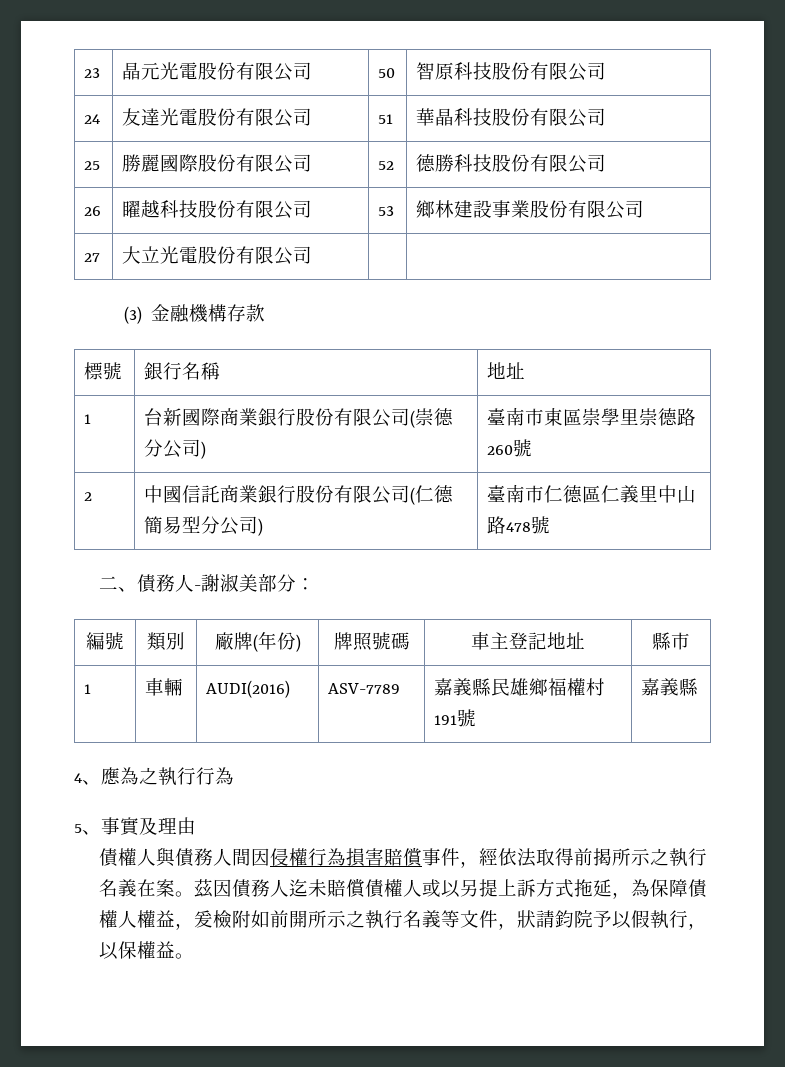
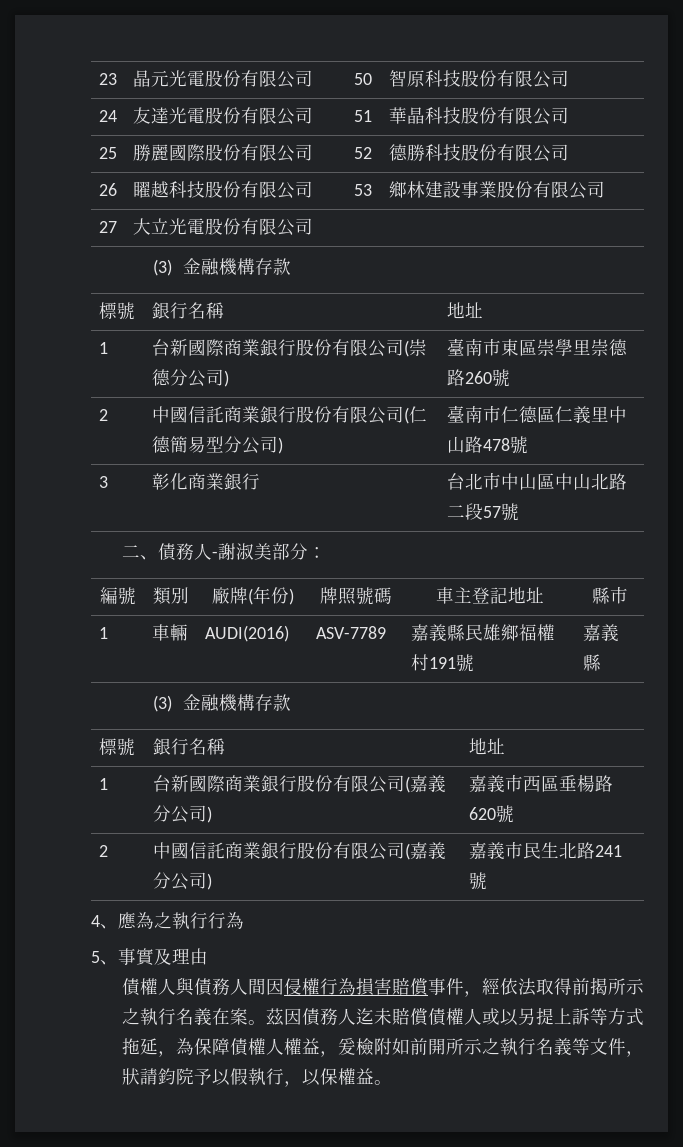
+ 3 | 彰化商業銀行 | 台北市中山區中山北路二段57號
  1 | 車輛 | AUDI(2016) | ASV-7789 | 嘉義縣民雄鄉福權村191號 | 嘉義縣
+ (3)金融機構存款
+ 標號 | 銀行名稱 | 地址
+ 1 | 台新國際商業銀行股份有限公司(嘉義分公司) | 嘉義市西區垂楊路620號
+ 2 | 中國信託商業銀行股份有限公司(嘉義分公司) | 嘉義市民生北路241號
- 茲因債務人迄未賠償債權人或以另提上訴方式拖延，為保障債權人權益，爰檢附如前開所示之執行名義等文件，狀請鈞院予以假執行，以保權益。
+ 茲因債務人迄未賠償債權人或以另提上訴等方式拖延，為保障債權人權益，爰檢附如前開所示之執行名義等文件，狀請鈞院予以假執行，以保權益。

